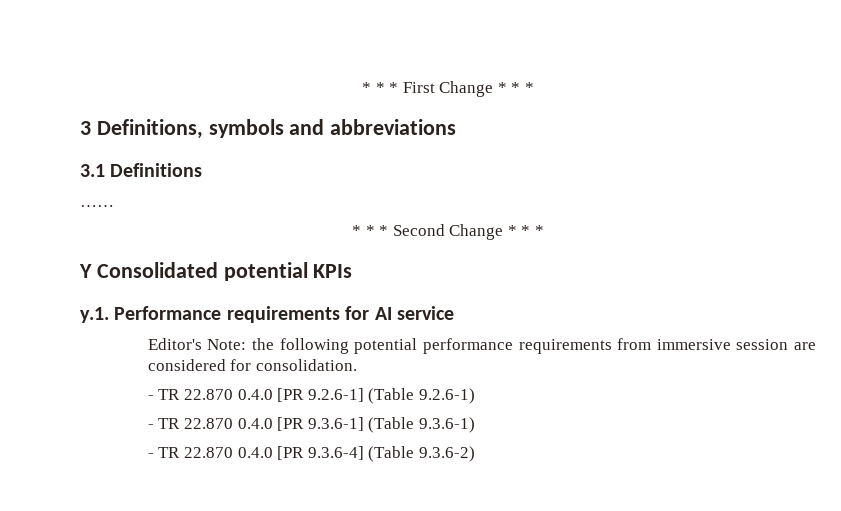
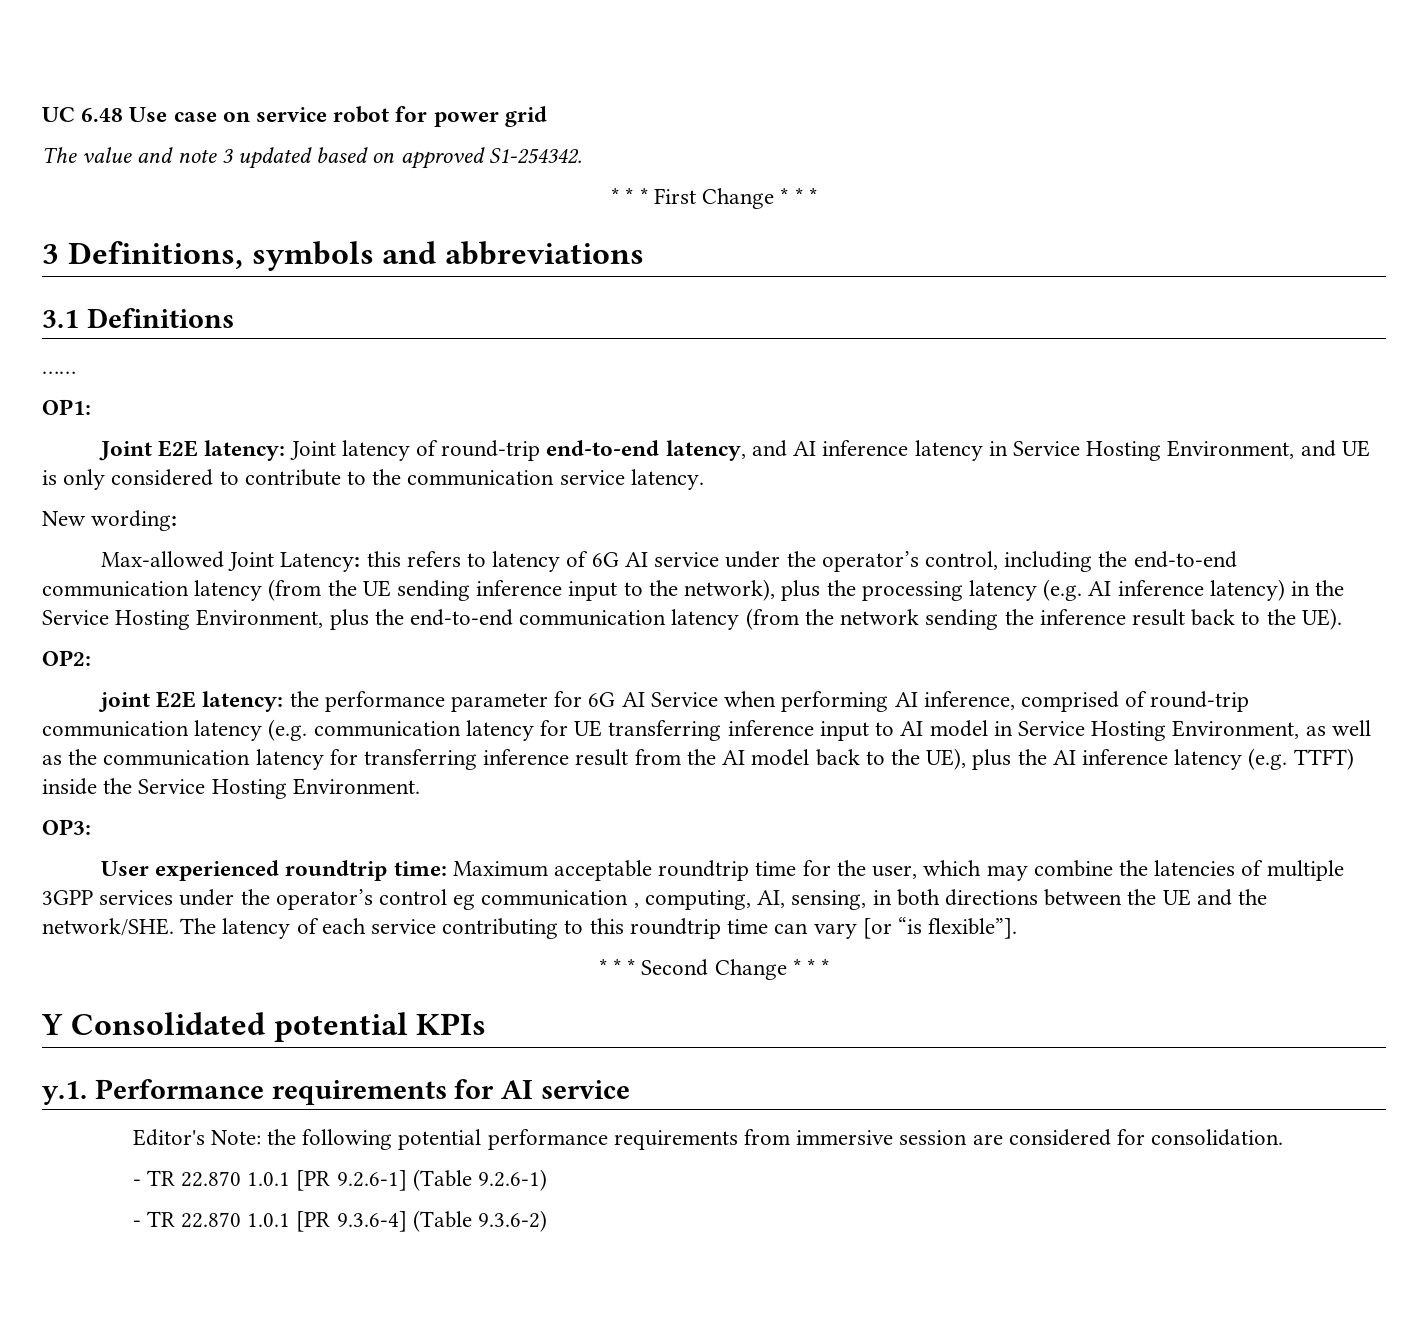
+ UC 6.48 Use case on service robot for power grid
+ The value and note 3 updated based on approved S1-254342.
+ OP1:
+ Joint E2E latency: Joint latency of round-trip end-to-end latency, and AI inference latency in Service Hosting Environment, and UE is only considered to contribute to the communication service latency.
+ New wording:
+ Max-allowed Joint Latency: this refers to latency of 6G AI service under the operator’s control, including the end-to-end communication latency (from the UE sending inference input to the network), plus the processing latency (e.g. AI inference latency) in the Service Hosting Environment, plus the end-to-end communication latency (from the network sending the inference result back to the UE).
+ OP2:
+ joint E2E latency: the performance parameter for 6G AI Service when performing AI inference, comprised of round-trip communication latency (e.g. communication latency for UE transferring inference input to AI model in Service Hosting Environment, as well as the communication latency for transferring inference result from the AI model back to the UE), plus the AI inference latency (e.g. TTFT) inside the Service Hosting Environment.
+ OP3:
+ User experienced roundtrip time: Maximum acceptable roundtrip time for the user, which may combine the latencies of multiple 3GPP services under the operator’s control eg communication , computing, AI, sensing, in both directions between the UE and the network/SHE. The latency of each service contributing to this roundtrip time can vary [or “is flexible”].
- - TR 22.870 0.4.0 [PR 9.2.6-1] (Table 9.2.6-1)
+ - TR 22.870 1.0.1 [PR 9.2.6-1] (Table 9.2.6-1)
- - TR 22.870 0.4.0 [PR 9.3.6-1] (Table 9.3.6-1)
- - TR 22.870 0.4.0 [PR 9.3.6-4] (Table 9.3.6-2)
+ - TR 22.870 1.0.1 [PR 9.3.6-4] (Table 9.3.6-2)

